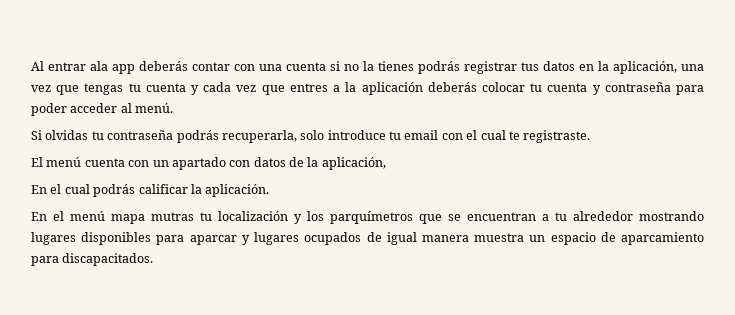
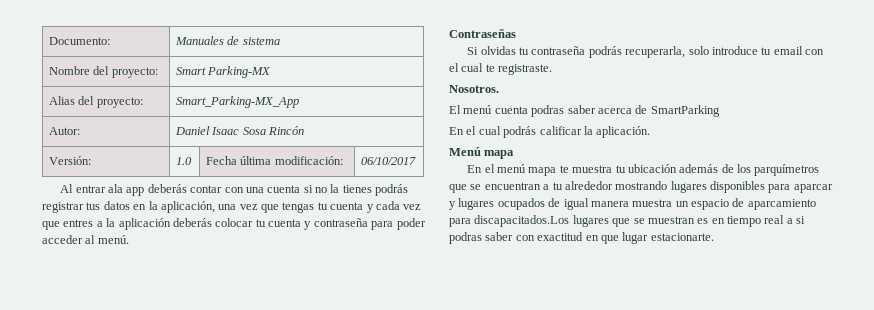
+ Documento: | Manuales de sistema
+ Nombre del proyecto: | Smart Parking-MX
+ Alias del proyecto: | Smart_Parking-MX_App
+ Autor: | Daniel Isaac Sosa Rincón
+ Versión: | 1.0 | Fecha última modificación: | 06/10/2017
+ Contraseñas
+ Nosotros.
- El menú cuenta con un apartado con datos de la aplicación,
+ El menú cuenta podras saber acerca de SmartParking
+ Menú mapa
- En el menú mapa mutras tu localización y los parquímetros que se encuentran a tu alrededor mostrando lugares disponibles para aparcar y lugares ocupados de igual manera muestra un espacio de aparcamiento para discapacitados.
+ En el menú mapa te muestra tu ubicación además de los parquímetros que se encuentran a tu alrededor mostrando lugares disponibles para aparcar y lugares ocupados de igual manera muestra un espacio de aparcamiento para discapacitados.Los lugares que se muestran es en tiempo real a si podras saber con exactitud en que lugar estacionarte.

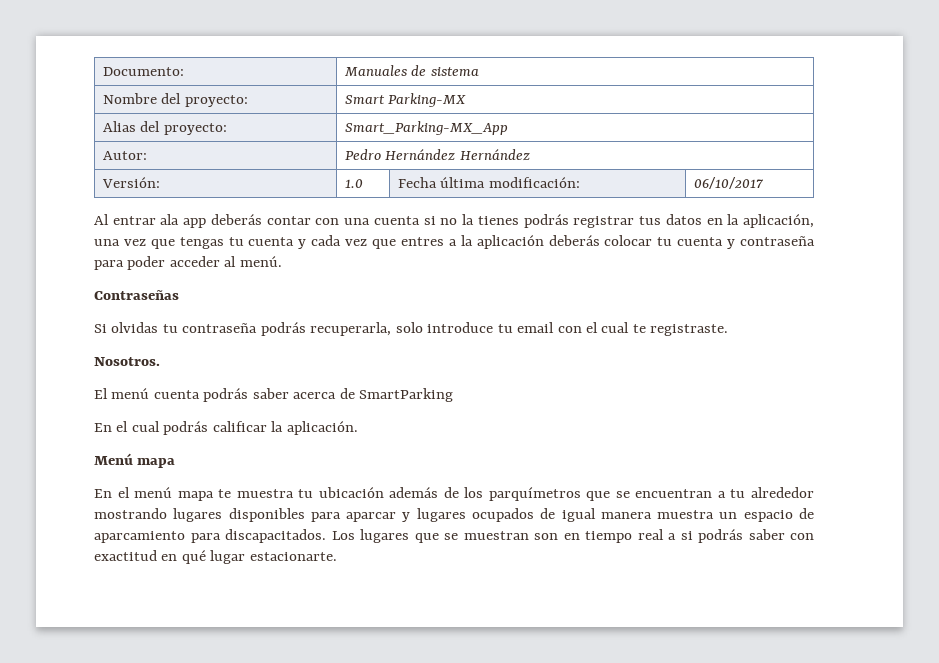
- Autor: | Daniel Isaac Sosa Rincón
+ Autor: | Pedro Hernández Hernández
- El menú cuenta podras saber acerca de SmartParking
+ El menú cuenta podrás saber acerca de SmartParking
- En el menú mapa te muestra tu ubicación además de los parquímetros que se encuentran a tu alrededor mostrando lugares disponibles para aparcar y lugares ocupados de igual manera muestra un espacio de aparcamiento para discapacitados.Los lugares que se muestran es en tiempo real a si podras saber con exactitud en que lugar estacionarte.
+ En el menú mapa te muestra tu ubicación además de los parquímetros que se encuentran a tu alrededor mostrando lugares disponibles para aparcar y lugares ocupados de igual manera muestra un espacio de aparcamiento para discapacitados. Los lugares que se muestran son en tiempo real a si podrás saber con exactitud en qué lugar estacionarte.

